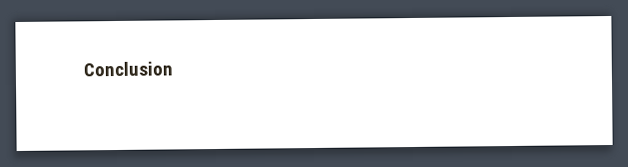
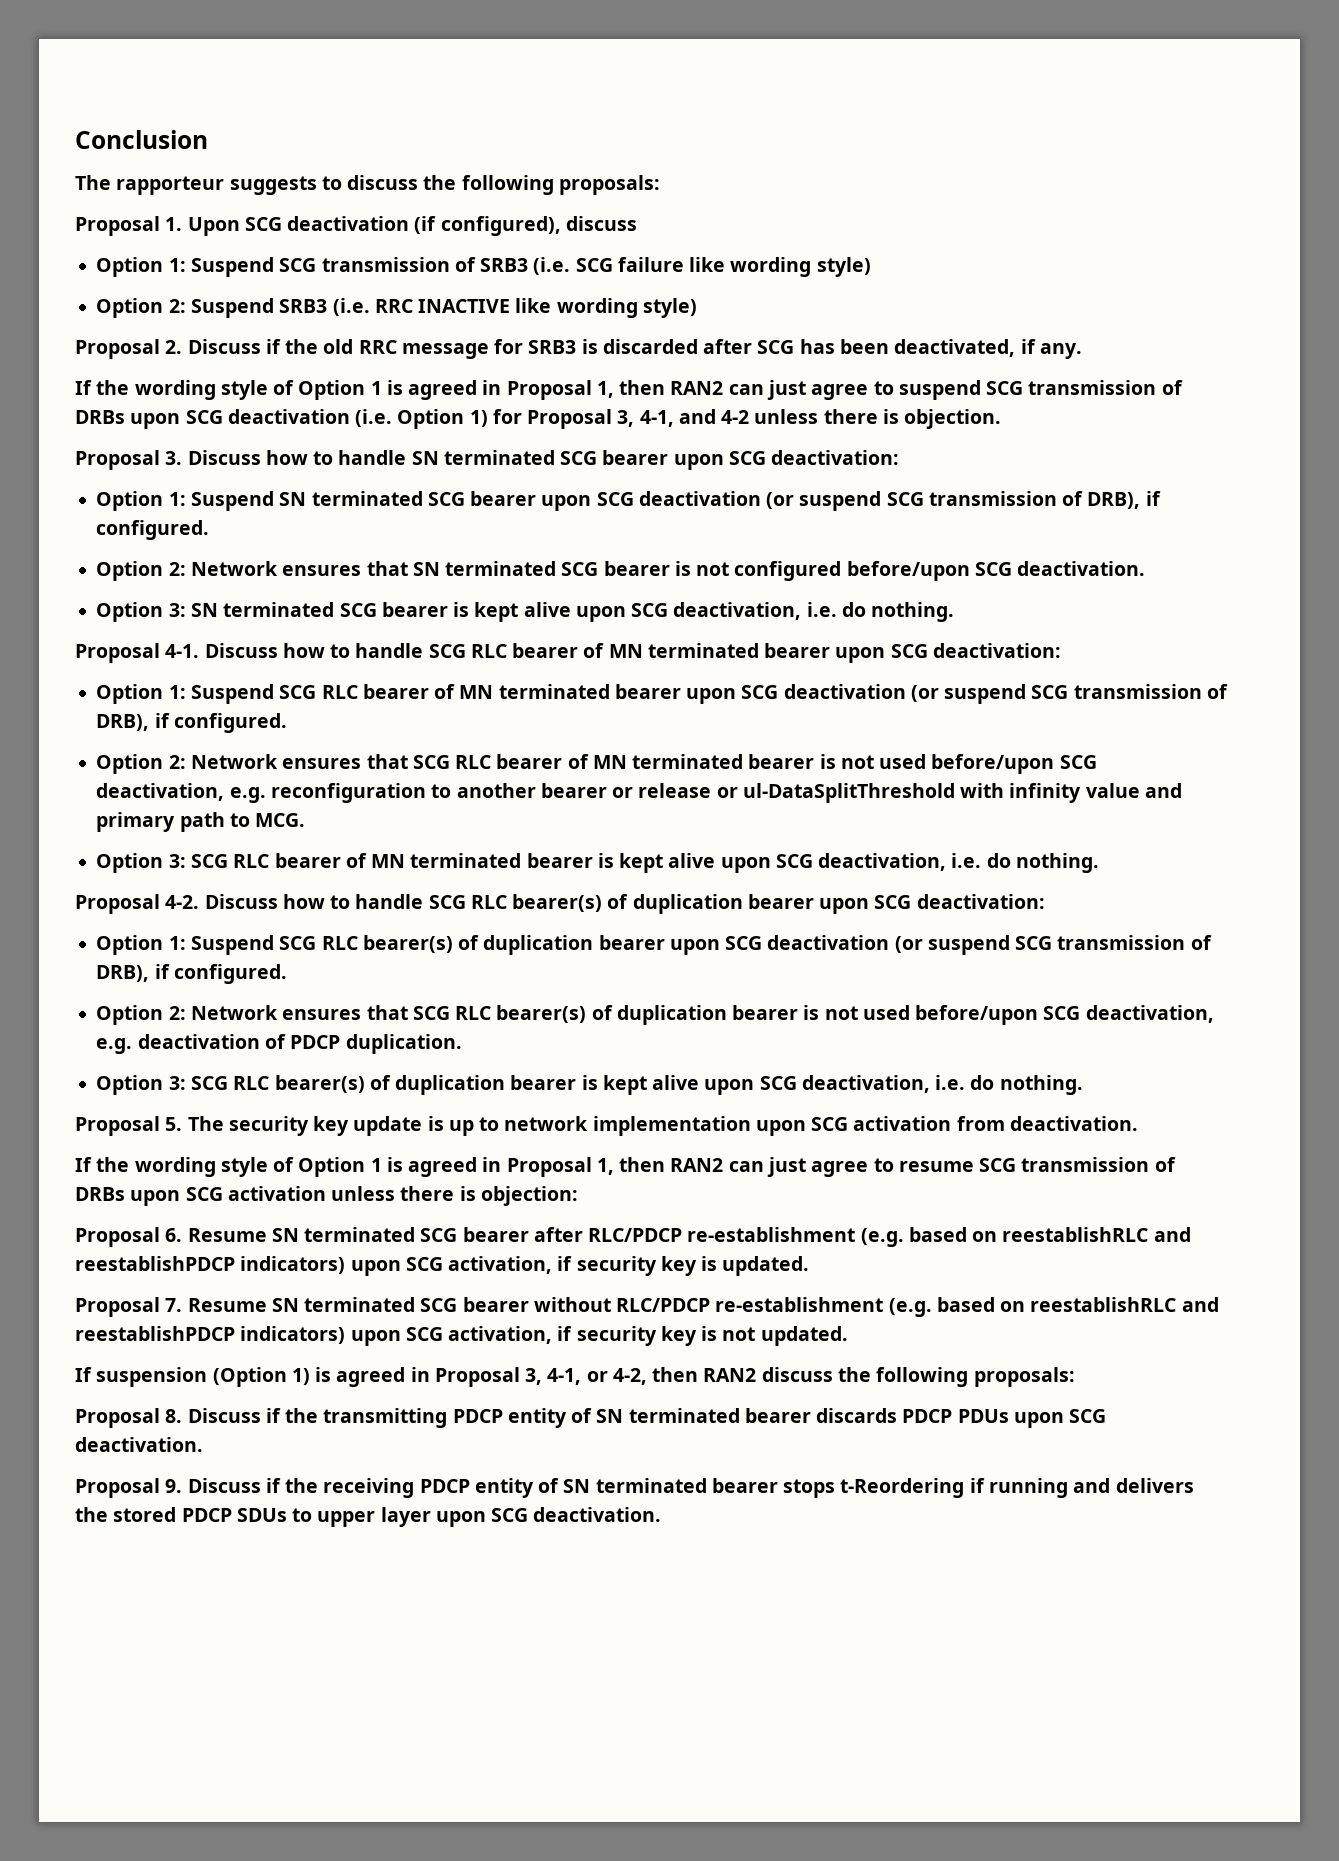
+ The rapporteur suggests to discuss the following proposals:
+ Proposal 1. Upon SCG deactivation (if configured), discuss
+ Option 1: Suspend SCG transmission of SRB3 (i.e. SCG failure like wording style)
+ Option 2: Suspend SRB3 (i.e. RRC INACTIVE like wording style)
+ Proposal 2. Discuss if the old RRC message for SRB3 is discarded after SCG has been deactivated, if any.
+ If the wording style of Option 1 is agreed in Proposal 1, then RAN2 can just agree to suspend SCG transmission of DRBs upon SCG deactivation (i.e. Option 1) for Proposal 3, 4-1, and 4-2 unless there is objection.
+ Proposal 3. Discuss how to handle SN terminated SCG bearer upon SCG deactivation:
+ Option 1: Suspend SN terminated SCG bearer upon SCG deactivation (or suspend SCG transmission of DRB), if configured.
+ Option 2: Network ensures that SN terminated SCG bearer is not configured before/upon SCG deactivation.
+ Option 3: SN terminated SCG bearer is kept alive upon SCG deactivation, i.e. do nothing.
+ Proposal 4-1. Discuss how to handle SCG RLC bearer of MN terminated bearer upon SCG deactivation:
+ Option 1: Suspend SCG RLC bearer of MN terminated bearer upon SCG deactivation (or suspend SCG transmission of DRB), if configured.
+ Option 2: Network ensures that SCG RLC bearer of MN terminated bearer is not used before/upon SCG deactivation, e.g. reconfiguration to another bearer or release or ul-DataSplitThreshold with infinity value and primary path to MCG.
+ Option 3: SCG RLC bearer of MN terminated bearer is kept alive upon SCG deactivation, i.e. do nothing.
+ Proposal 4-2. Discuss how to handle SCG RLC bearer(s) of duplication bearer upon SCG deactivation:
+ Option 1: Suspend SCG RLC bearer(s) of duplication bearer upon SCG deactivation (or suspend SCG transmission of DRB), if configured.
+ Option 2: Network ensures that SCG RLC bearer(s) of duplication bearer is not used before/upon SCG deactivation, e.g. deactivation of PDCP duplication.
+ Option 3: SCG RLC bearer(s) of duplication bearer is kept alive upon SCG deactivation, i.e. do nothing.
+ Proposal 5. The security key update is up to network implementation upon SCG activation from deactivation.
+ If the wording style of Option 1 is agreed in Proposal 1, then RAN2 can just agree to resume SCG transmission of DRBs upon SCG activation unless there is objection:
+ Proposal 6. Resume SN terminated SCG bearer after RLC/PDCP re-establishment (e.g. based on reestablishRLC and reestablishPDCP indicators) upon SCG activation, if security key is updated.
+ Proposal 7. Resume SN terminated SCG bearer without RLC/PDCP re-establishment (e.g. based on reestablishRLC and reestablishPDCP indicators) upon SCG activation, if security key is not updated.
+ If suspension (Option 1) is agreed in Proposal 3, 4-1, or 4-2, then RAN2 discuss the following proposals:
+ Proposal 8. Discuss if the transmitting PDCP entity of SN terminated bearer discards PDCP PDUs upon SCG deactivation.
+ Proposal 9. Discuss if the receiving PDCP entity of SN terminated bearer stops t-Reordering if running and delivers the stored PDCP SDUs to upper layer upon SCG deactivation.

